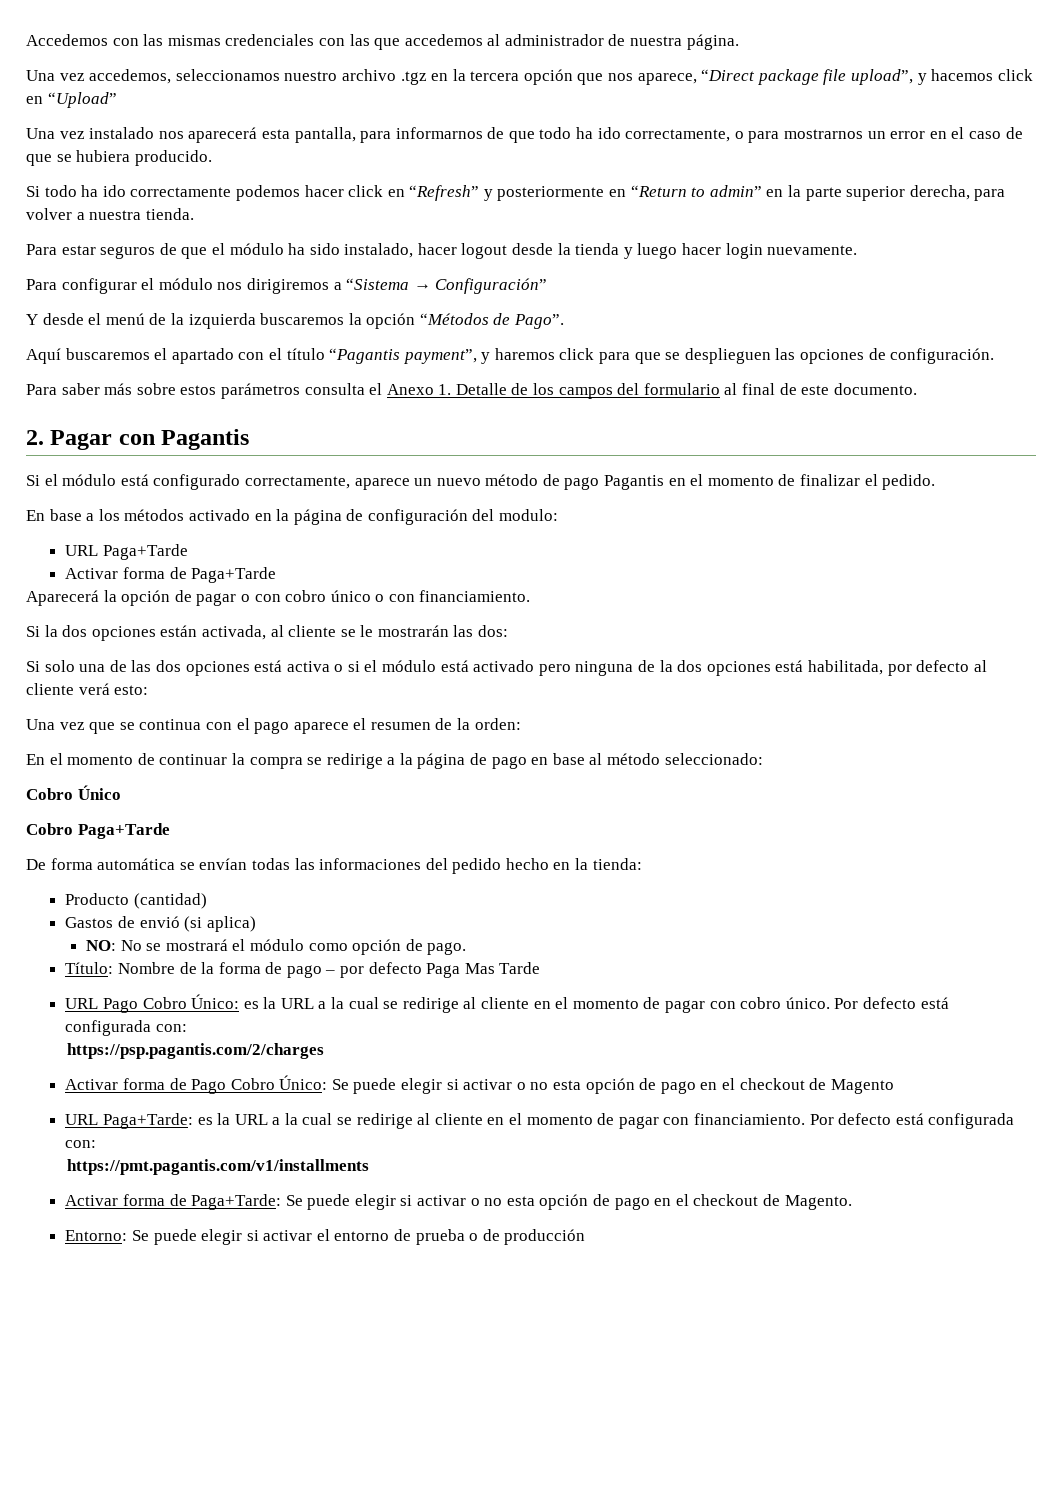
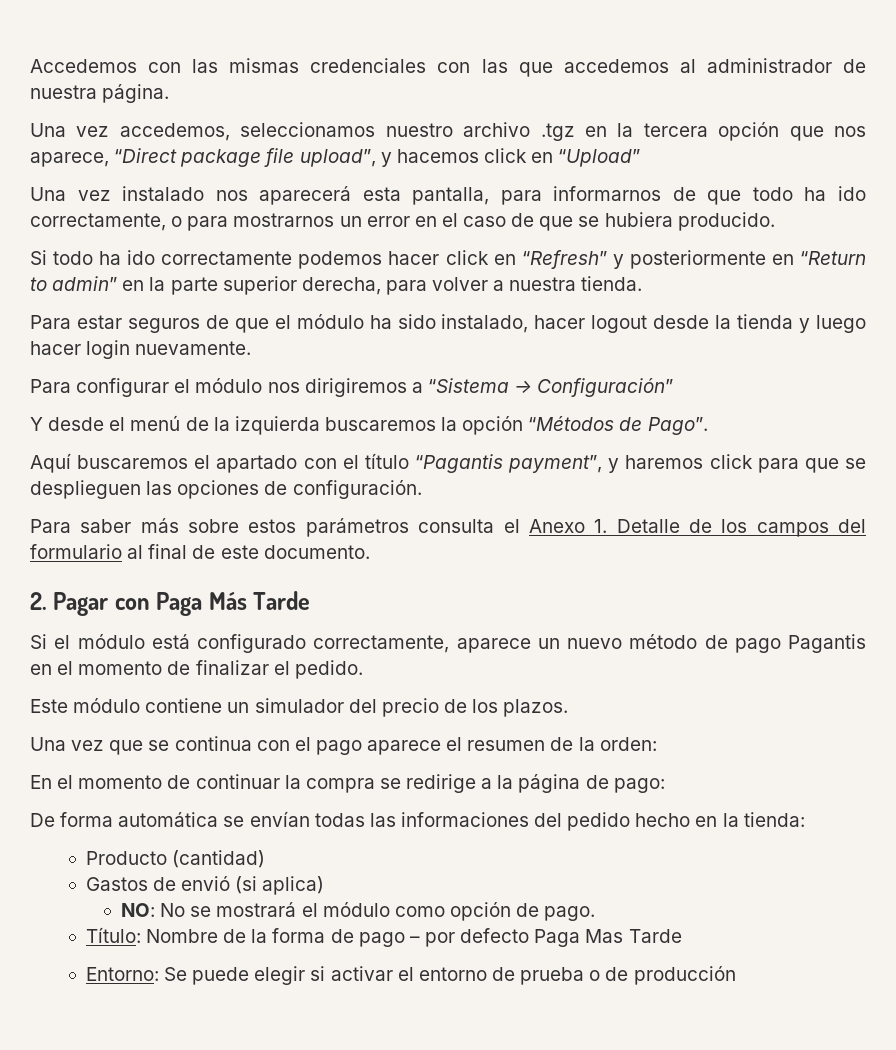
- 2. Pagar con Pagantis
+ 2. Pagar con Paga Más Tarde
- En base a los métodos activado en la página de configuración del modulo:
- URL Paga+Tarde
- Activar forma de Paga+Tarde
- Aparecerá la opción de pagar o con cobro único o con financiamiento.
- Si la dos opciones están activada, al cliente se le mostrarán las dos:
- Si solo una de las dos opciones está activa o si el módulo está activado pero ninguna de la dos opciones está habilitada, por defecto al cliente verá esto:
+ Este módulo contiene un simulador del precio de los plazos.
- En el momento de continuar la compra se redirige a la página de pago en base al método seleccionado:
- Cobro Único
- Cobro Paga+Tarde
+ En el momento de continuar la compra se redirige a la página de pago:
- URL Pago Cobro Único: es la URL a la cual se redirige al cliente en el momento de pagar con cobro único. Por defecto está configurada con:
- https://psp.pagantis.com/2/charges
- Activar forma de Pago Cobro Único: Se puede elegir si activar o no esta opción de pago en el checkout de Magento
- URL Paga+Tarde: es la URL a la cual se redirige al cliente en el momento de pagar con financiamiento. Por defecto está configurada con:
- https://pmt.pagantis.com/v1/installments
- Activar forma de Paga+Tarde: Se puede elegir si activar o no esta opción de pago en el checkout de Magento.

